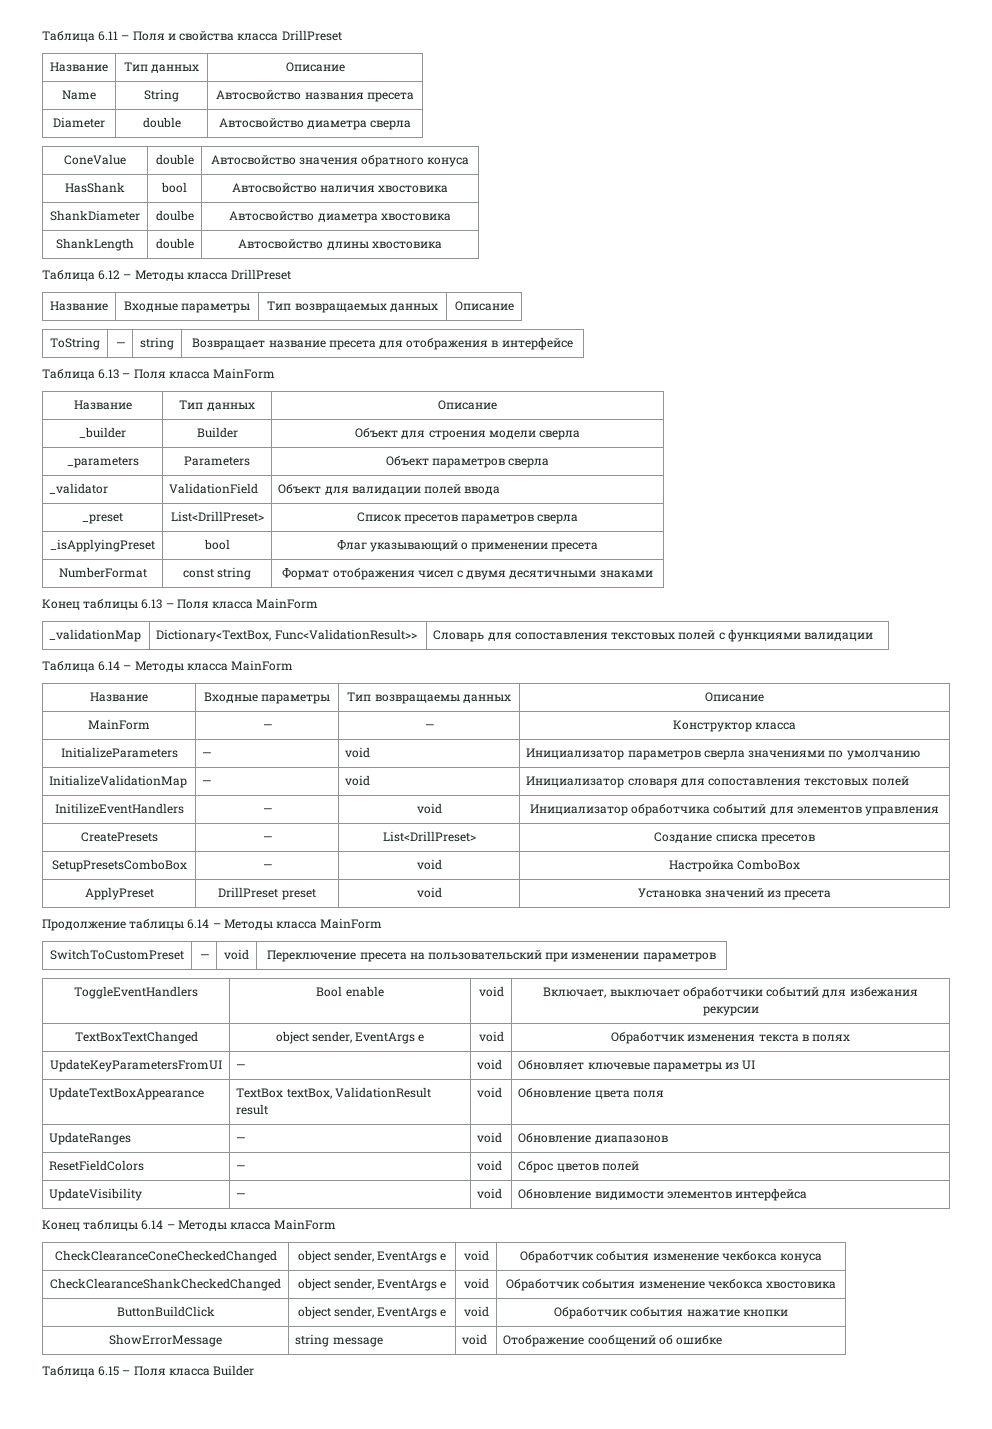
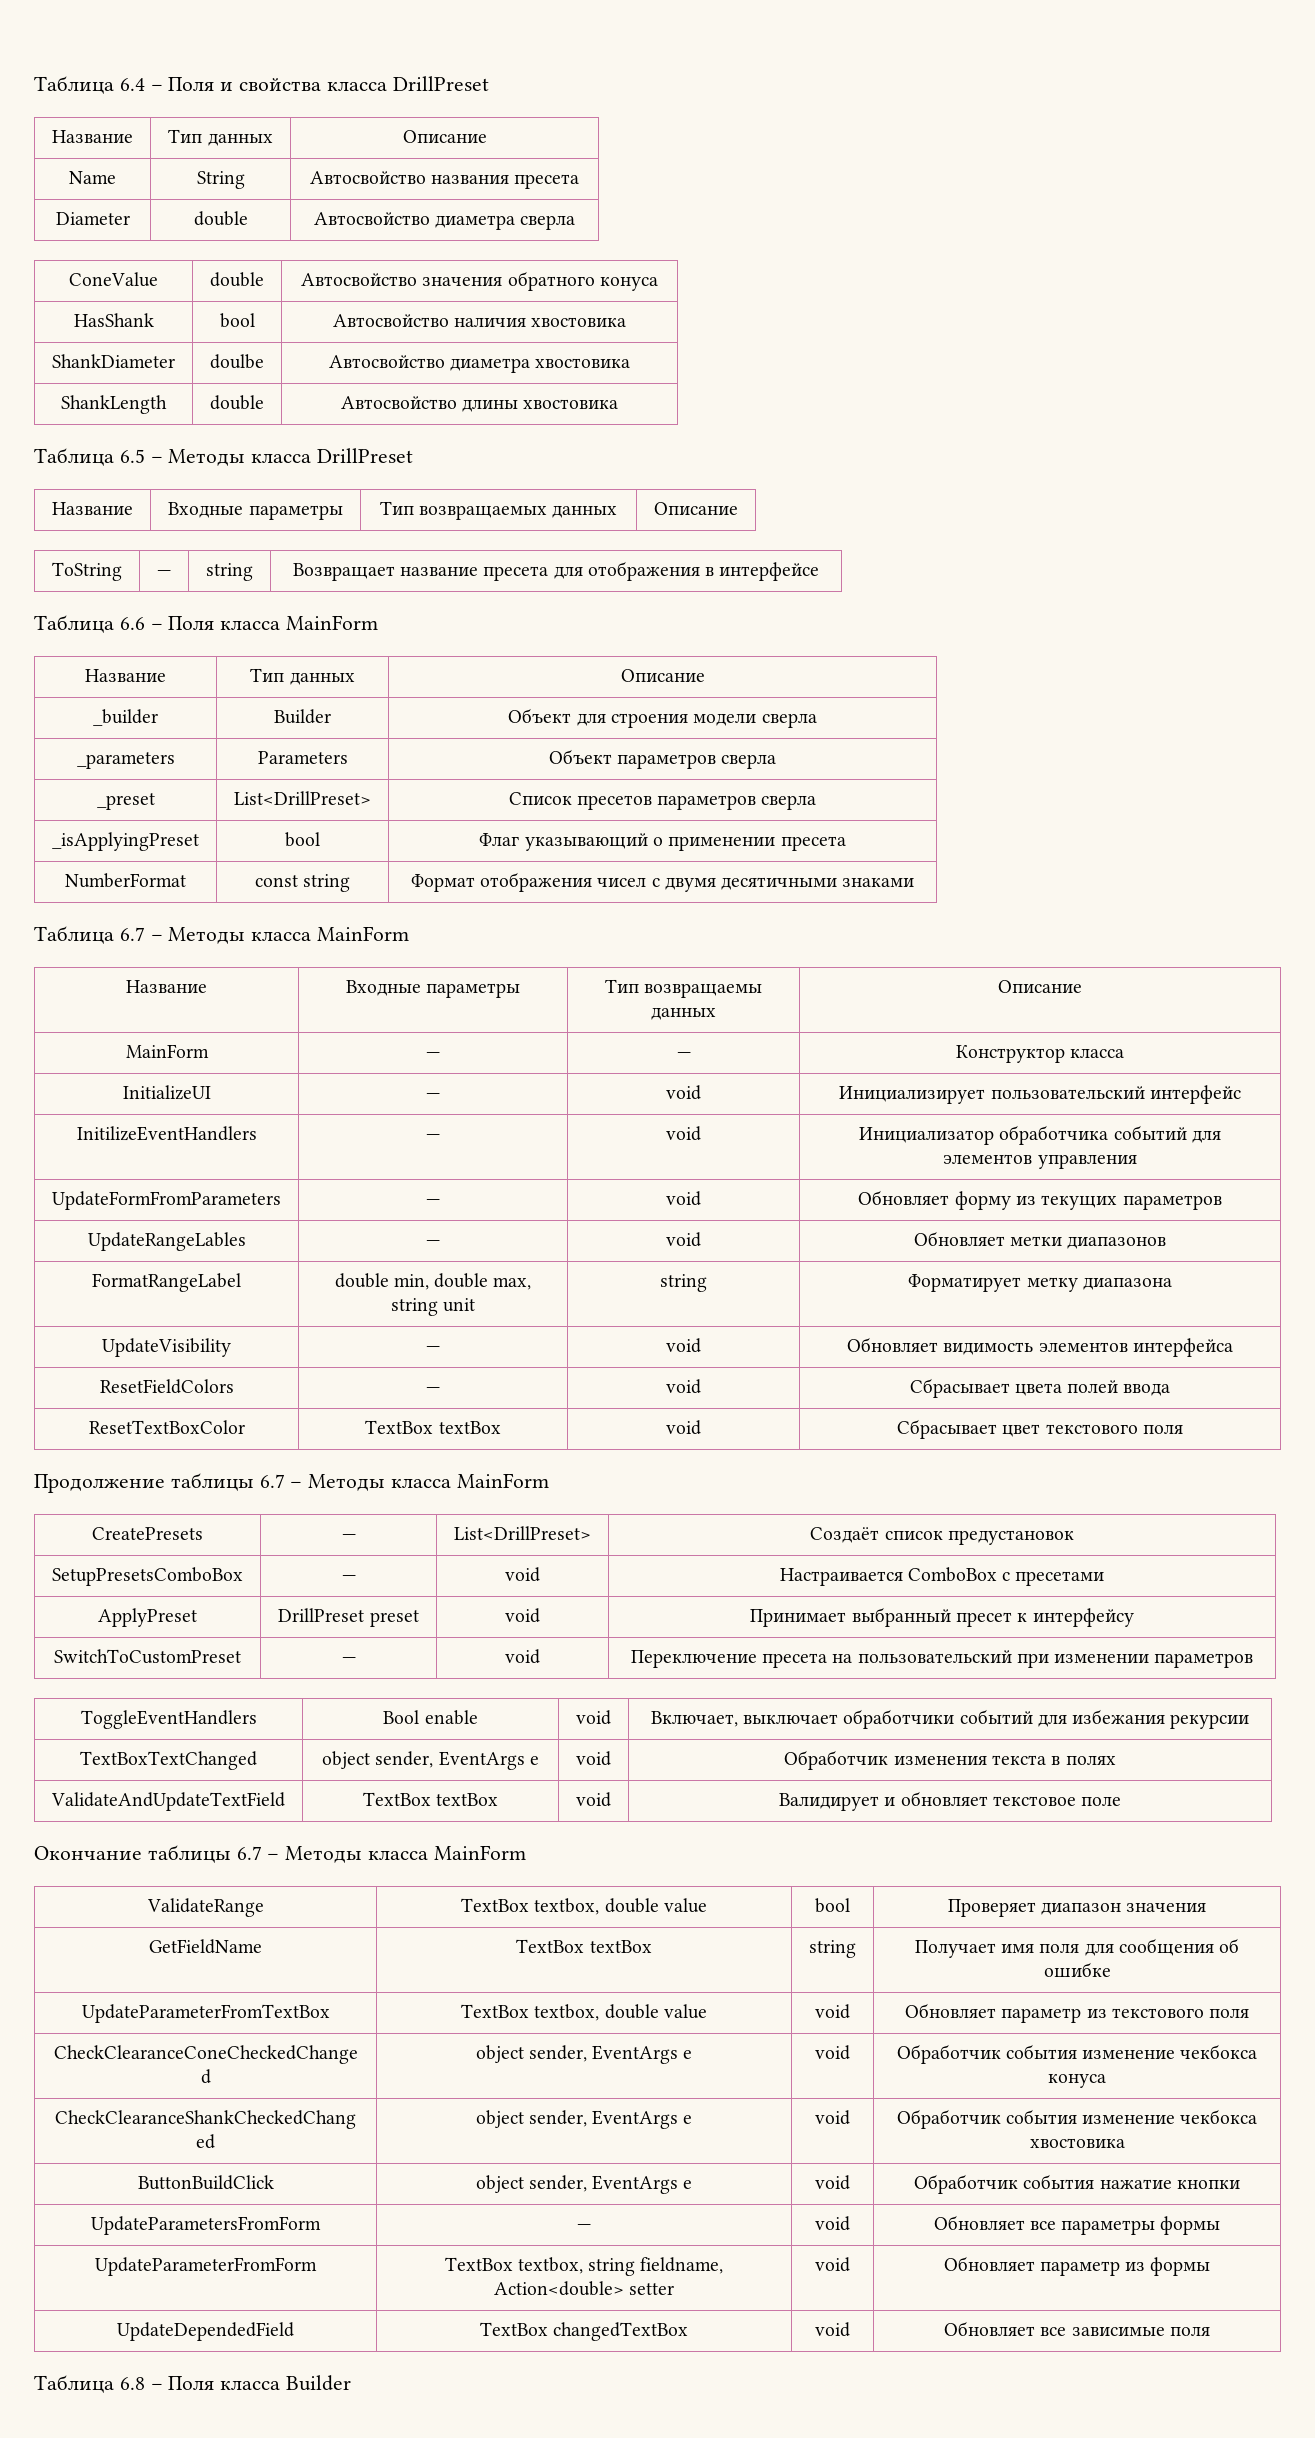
- Таблица 6.11 – Поля и свойства класса DrillPreset
+ Таблица 6.4 – Поля и свойства класса DrillPreset
- Таблица 6.12 – Методы класса DrillPreset
+ Таблица 6.5 – Методы класса DrillPreset
- Таблица 6.13 – Поля класса MainForm
+ Таблица 6.6 – Поля класса MainForm
- _validator | ValidationField | Объект для валидации полей ввода
- Конец таблицы 6.13 – Поля класса MainForm
- _validationMap | Dictionary<TextBox, Func<ValidationResult>> | Словарь для сопоставления текстовых полей с функциями валидации
- Таблица 6.14 – Методы класса MainForm
+ Таблица 6.7 – Методы класса MainForm
- InitializeParameters | — | void | Инициализатор параметров сверла значениями по умолчанию
- InitializeValidationMap | — | void | Инициализатор словаря для сопоставления текстовых полей
+ InitializeUI | — | void | Инициализирует пользовательский интерфейс
+ UpdateFormFromParameters | — | void | Обновляет форму из текущих параметров
+ UpdateRangeLables | — | void | Обновляет метки диапазонов
+ FormatRangeLabel | double min, double max, string unit | string | Форматирует метку диапазона
+ UpdateVisibility | — | void | Обновляет видимость элементов интерфейса
+ ResetFieldColors | — | void | Сбрасывает цвета полей ввода
+ ResetTextBoxColor | TextBox textBox | void | Сбрасывает цвет текстового поля
+ Продолжение таблицы 6.7 – Методы класса MainForm
- CreatePresets | — | List<DrillPreset> | Создание списка пресетов
+ CreatePresets | — | List<DrillPreset> | Создаёт список предустановок
- SetupPresetsComboBox | — | void | Настройка ComboBox
+ SetupPresetsComboBox | — | void | Настраивается ComboBox с пресетами
- ApplyPreset | DrillPreset preset | void | Установка значений из пресета
- Продолжение таблицы 6.14 – Методы класса MainForm
+ ApplyPreset | DrillPreset preset | void | Принимает выбранный пресет к интерфейсу
- UpdateKeyParametersFromUI | — | void | Обновляет ключевые параметры из UI
- UpdateTextBoxAppearance | TextBox textBox, ValidationResult result | void | Обновление цвета поля
- UpdateRanges | — | void | Обновление диапазонов
- ResetFieldColors | — | void | Сброс цветов полей
- UpdateVisibility | — | void | Обновление видимости элементов интерфейса
- Конец таблицы 6.14 – Методы класса MainForm
+ ValidateAndUpdateTextField | TextBox textBox | void | Валидирует и обновляет текстовое поле
+ Окончание таблицы 6.7 – Методы класса MainForm
+ ValidateRange | TextBox textbox, double value | bool | Проверяет диапазон значения
+ GetFieldName | TextBox textBox | string | Получает имя поля для сообщения об ошибке
+ UpdateParameterFromTextBox | TextBox textbox, double value | void | Обновляет параметр из текстового поля
- ShowErrorMessage | string message | void | Отображение сообщений об ошибке
- Таблица 6.15 – Поля класса Builder
+ UpdateParametersFromForm | — | void | Обновляет все параметры формы
+ UpdateParameterFromForm | TextBox textbox, string fieldname, Action<double> setter | void | Обновляет параметр из формы
+ UpdateDependedField | TextBox changedTextBox | void | Обновляет все зависимые поля
+ Таблица 6.8 – Поля класса Builder

